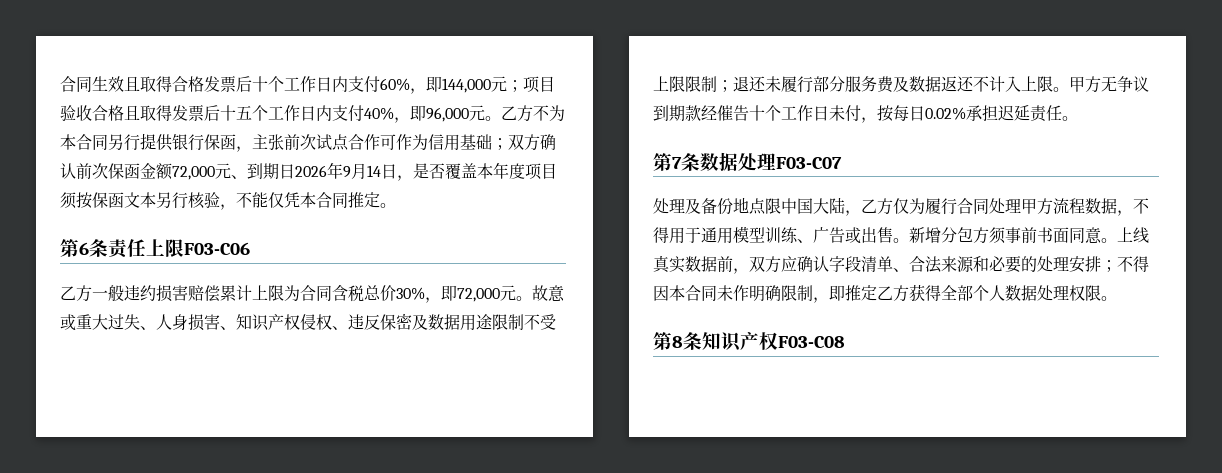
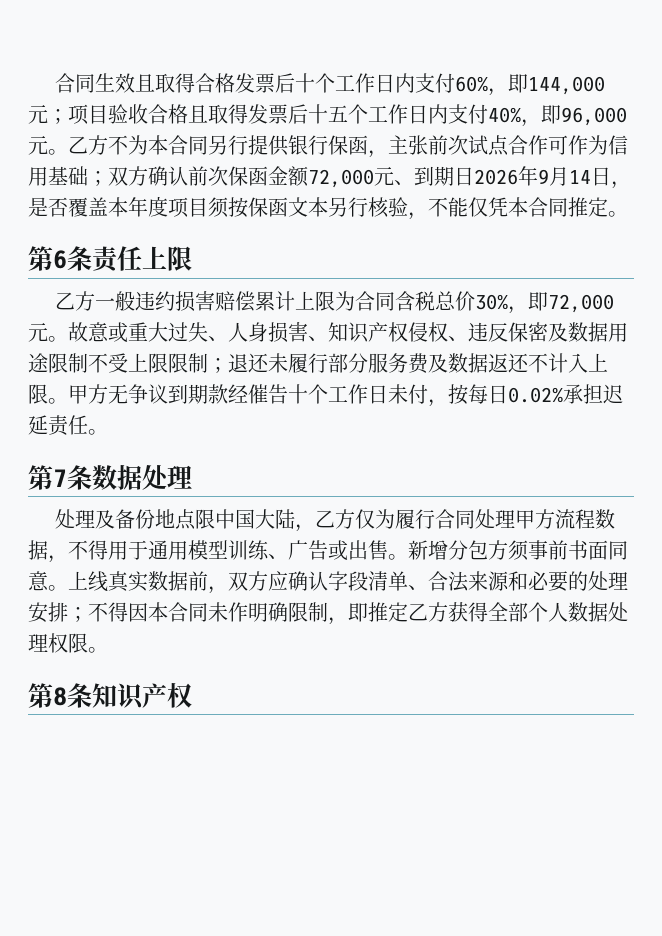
- 第6条责任上限F03-C06
+ 第6条责任上限
- 第7条数据处理F03-C07
+ 第7条数据处理
- 第8条知识产权F03-C08
+ 第8条知识产权

